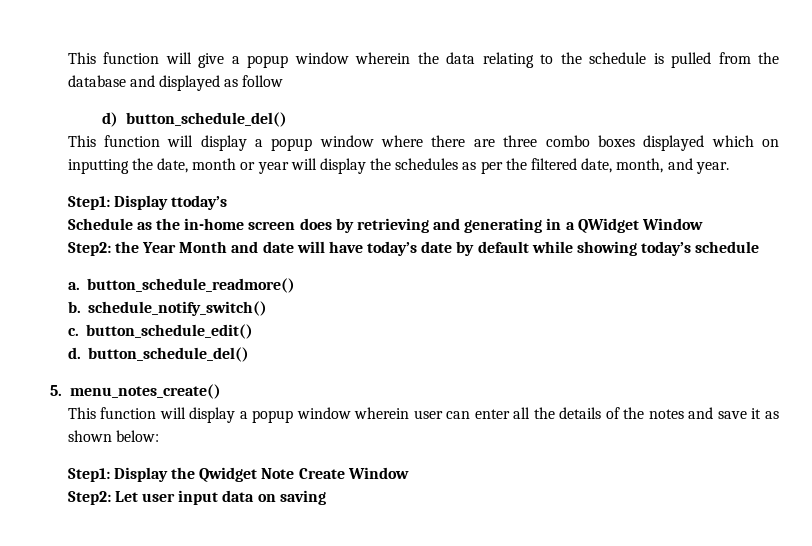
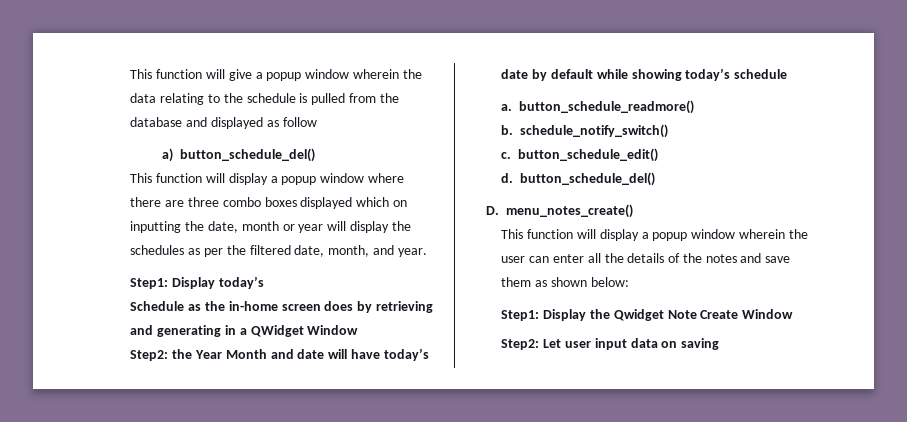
- d) button_schedule_del()
+ a) button_schedule_del()
- Step1: Display ttoday’s
+ Step1: Display today’s
- 5. menu_notes_create()
+ D. menu_notes_create()
- This function will display a popup window wherein user can enter all the details of the notes and save it as shown below:
+ This function will display a popup window wherein the user can enter all the details of the notes and save them as shown below:

